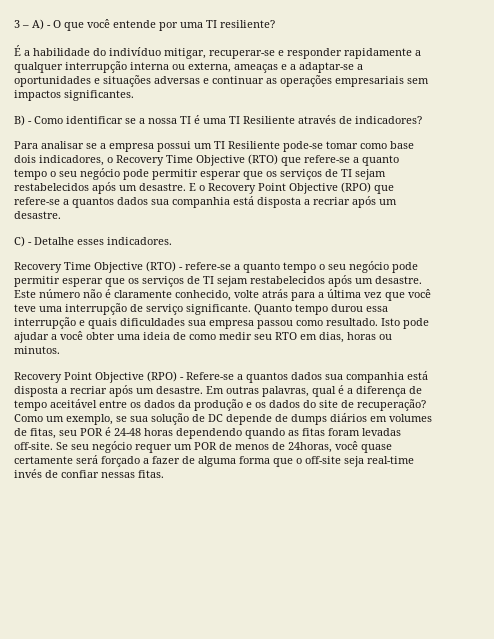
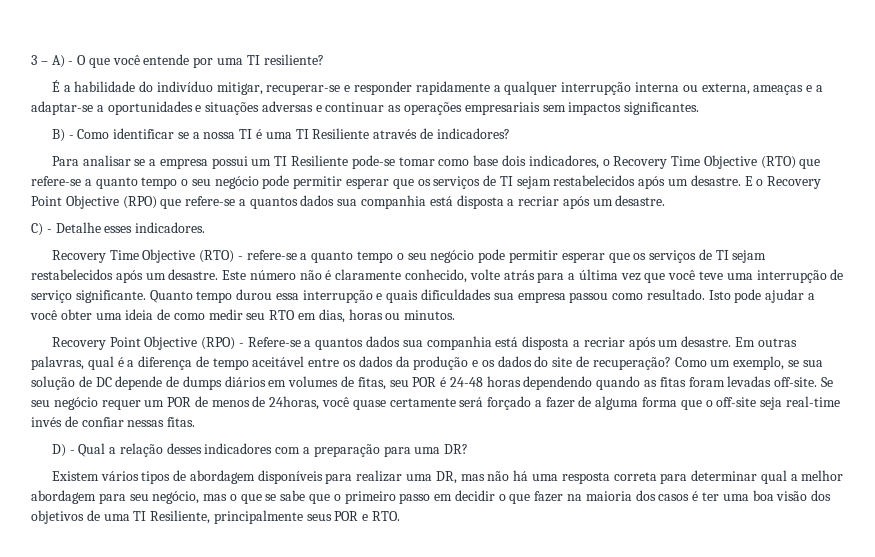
+ D) - Qual a relação desses indicadores com a preparação para uma DR?
+ Existem vários tipos de abordagem disponíveis para realizar uma DR, mas não há uma resposta correta para determinar qual a melhor abordagem para seu negócio, mas o que se sabe que o primeiro passo em decidir o que fazer na maioria dos casos é ter uma boa visão dos objetivos de uma TI Resiliente, principalmente seus POR e RTO.

